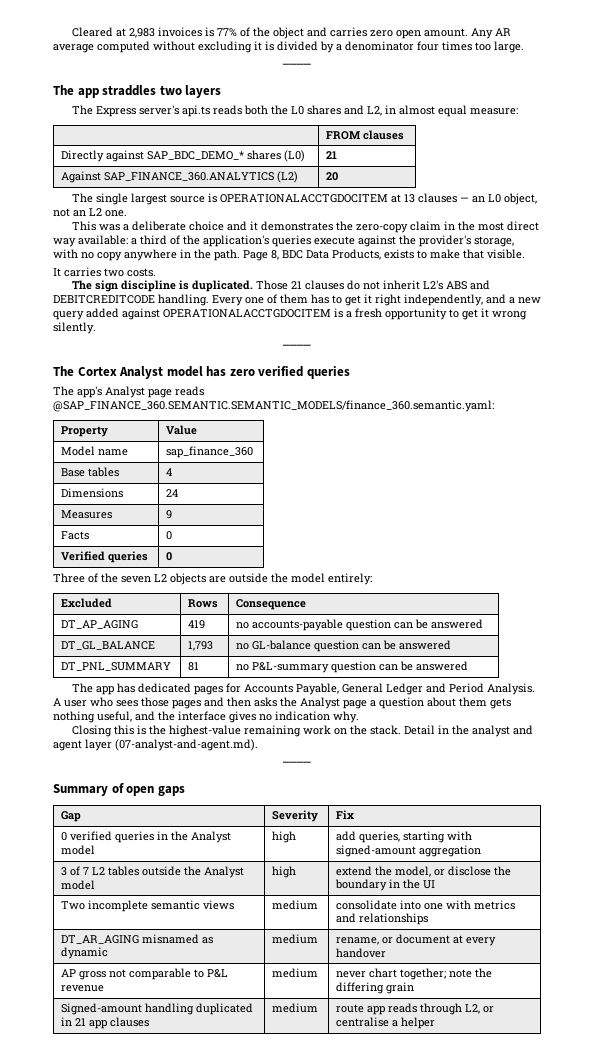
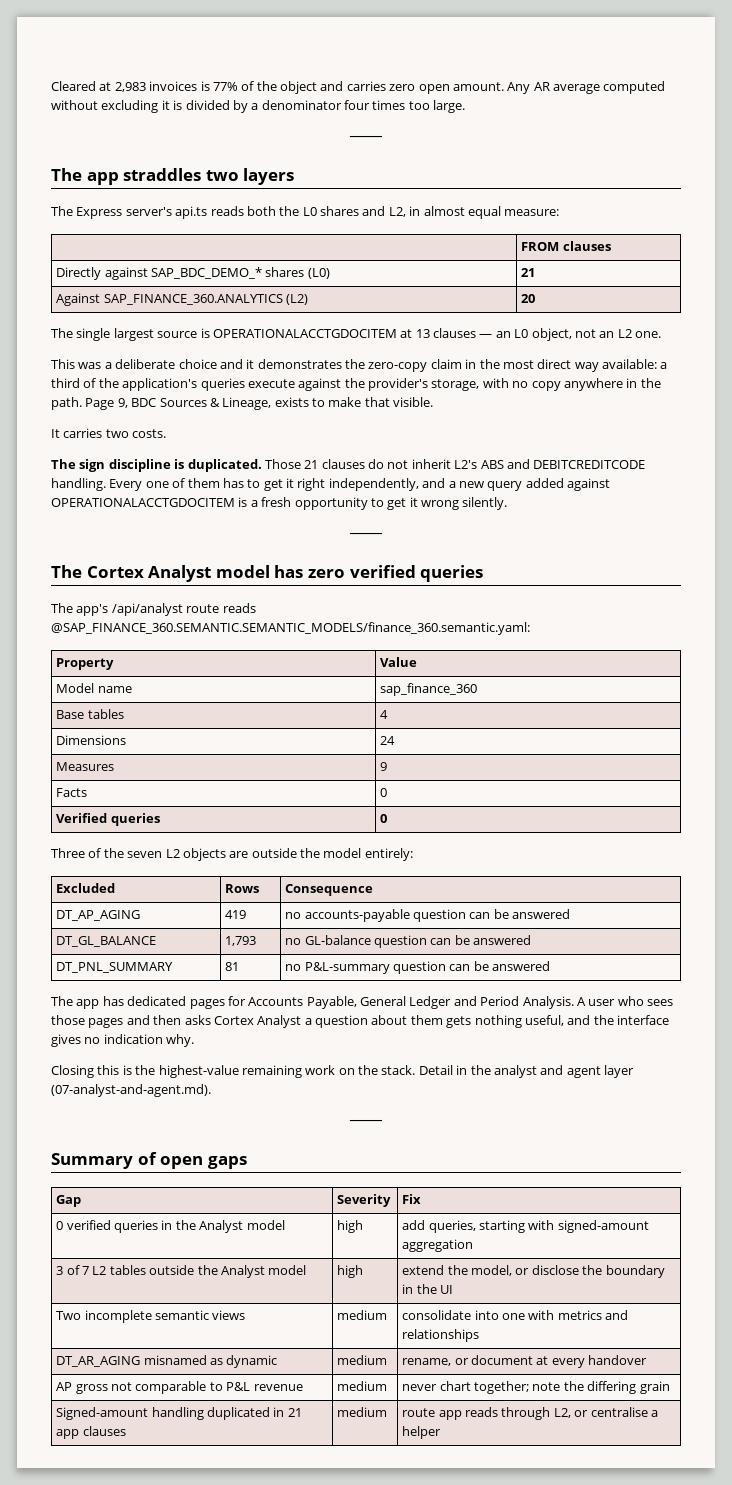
- Page 8, BDC Data Products, exists to make that visible.
+ Page 9, BDC Sources & Lineage, exists to make that visible.
- The app's Analyst page reads @SAP_FINANCE_360.SEMANTIC.SEMANTIC_MODELS/finance_360.semantic.yaml:
+ The app's /api/analyst route reads @SAP_FINANCE_360.SEMANTIC.SEMANTIC_MODELS/finance_360.semantic.yaml:
- A user who sees those pages and then asks the Analyst page a question about them gets nothing useful, and the interface gives no indication why.
+ A user who sees those pages and then asks Cortex Analyst a question about them gets nothing useful, and the interface gives no indication why.

